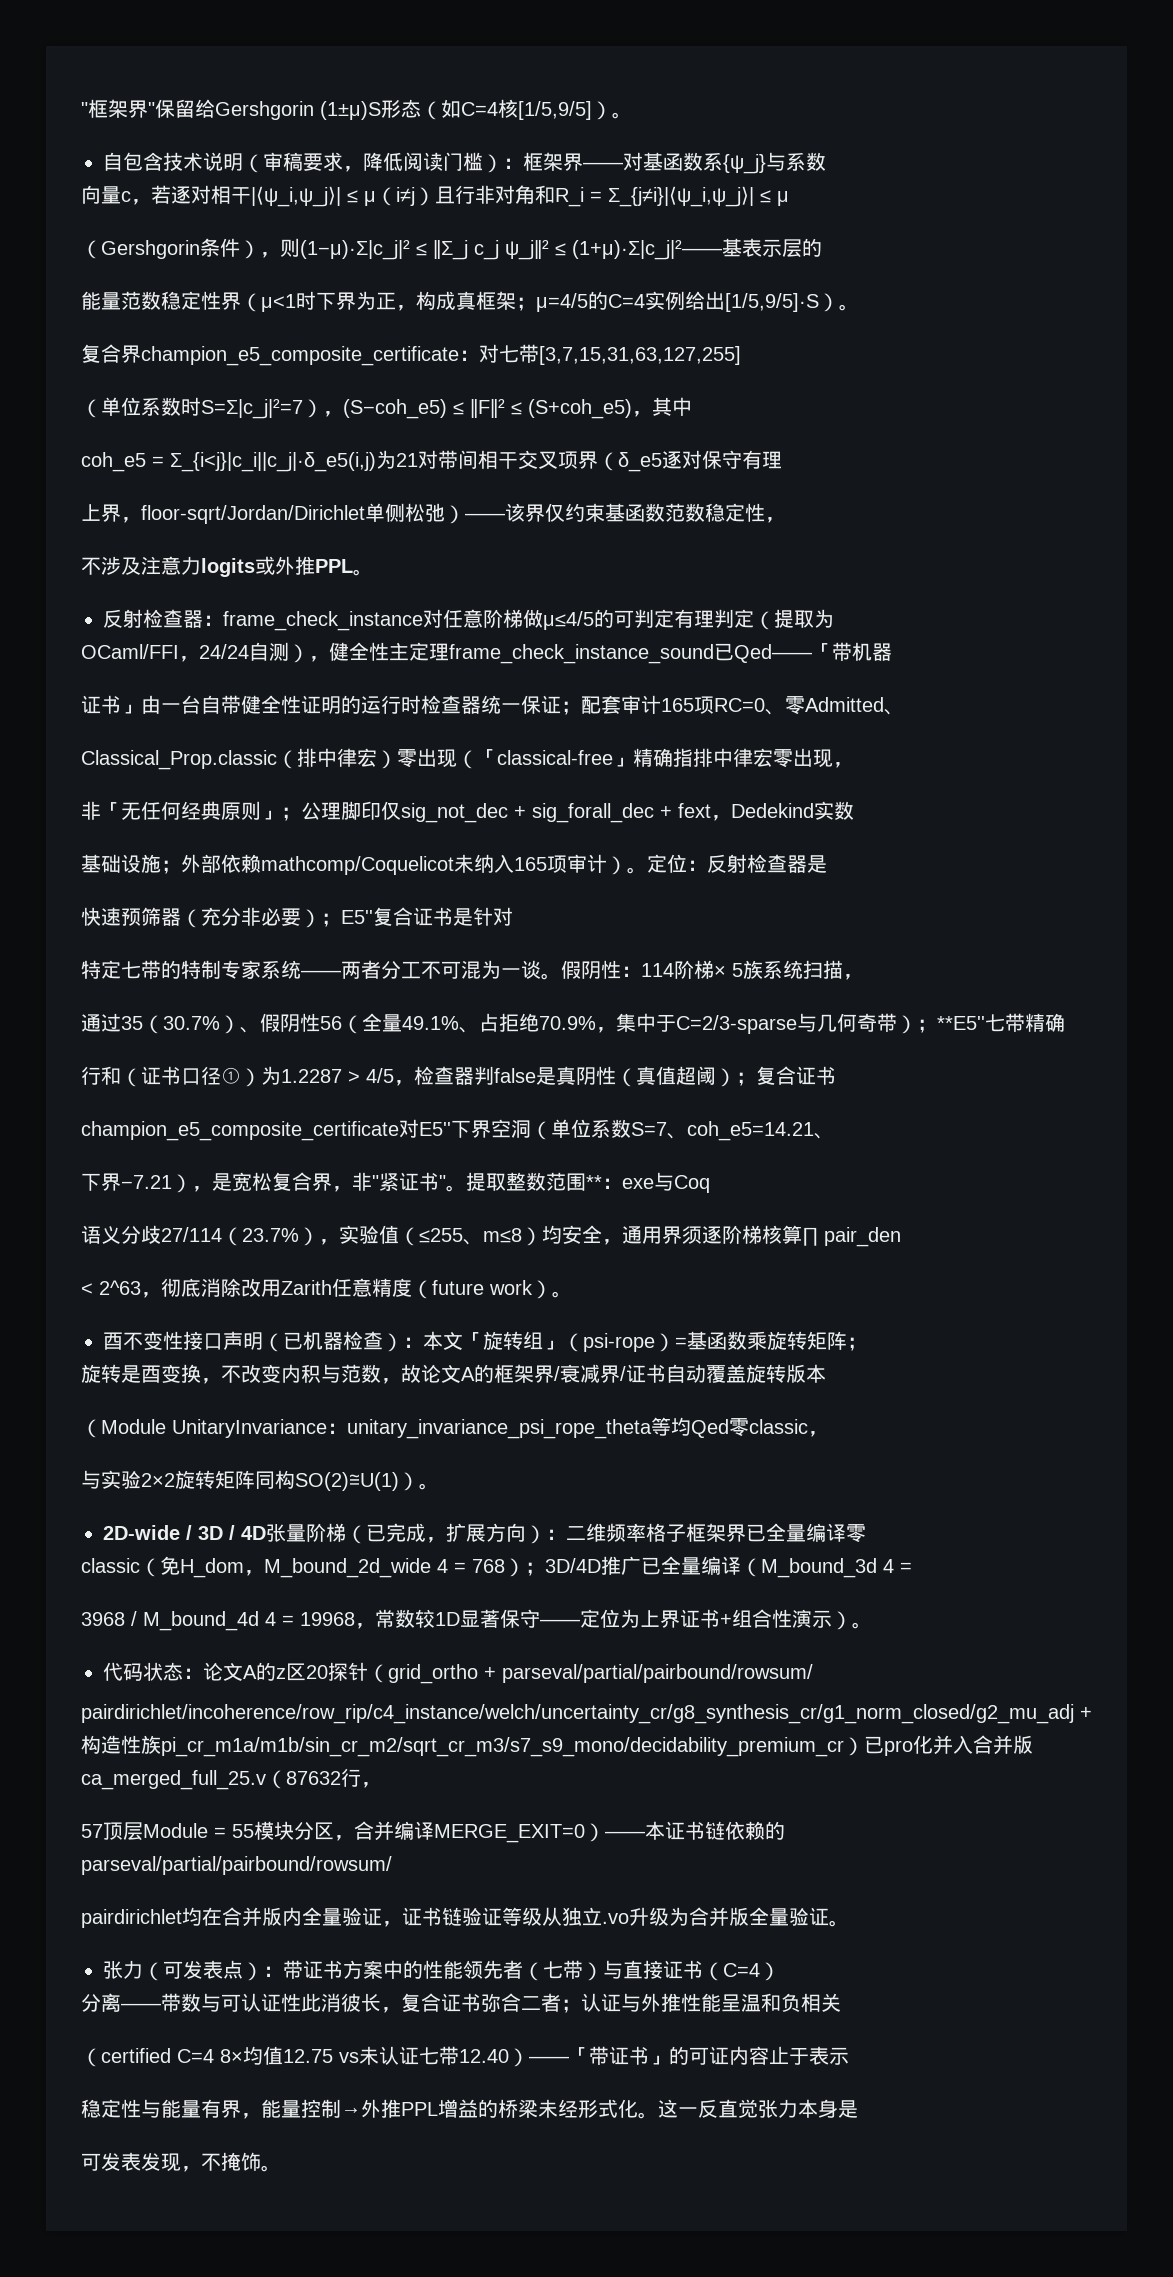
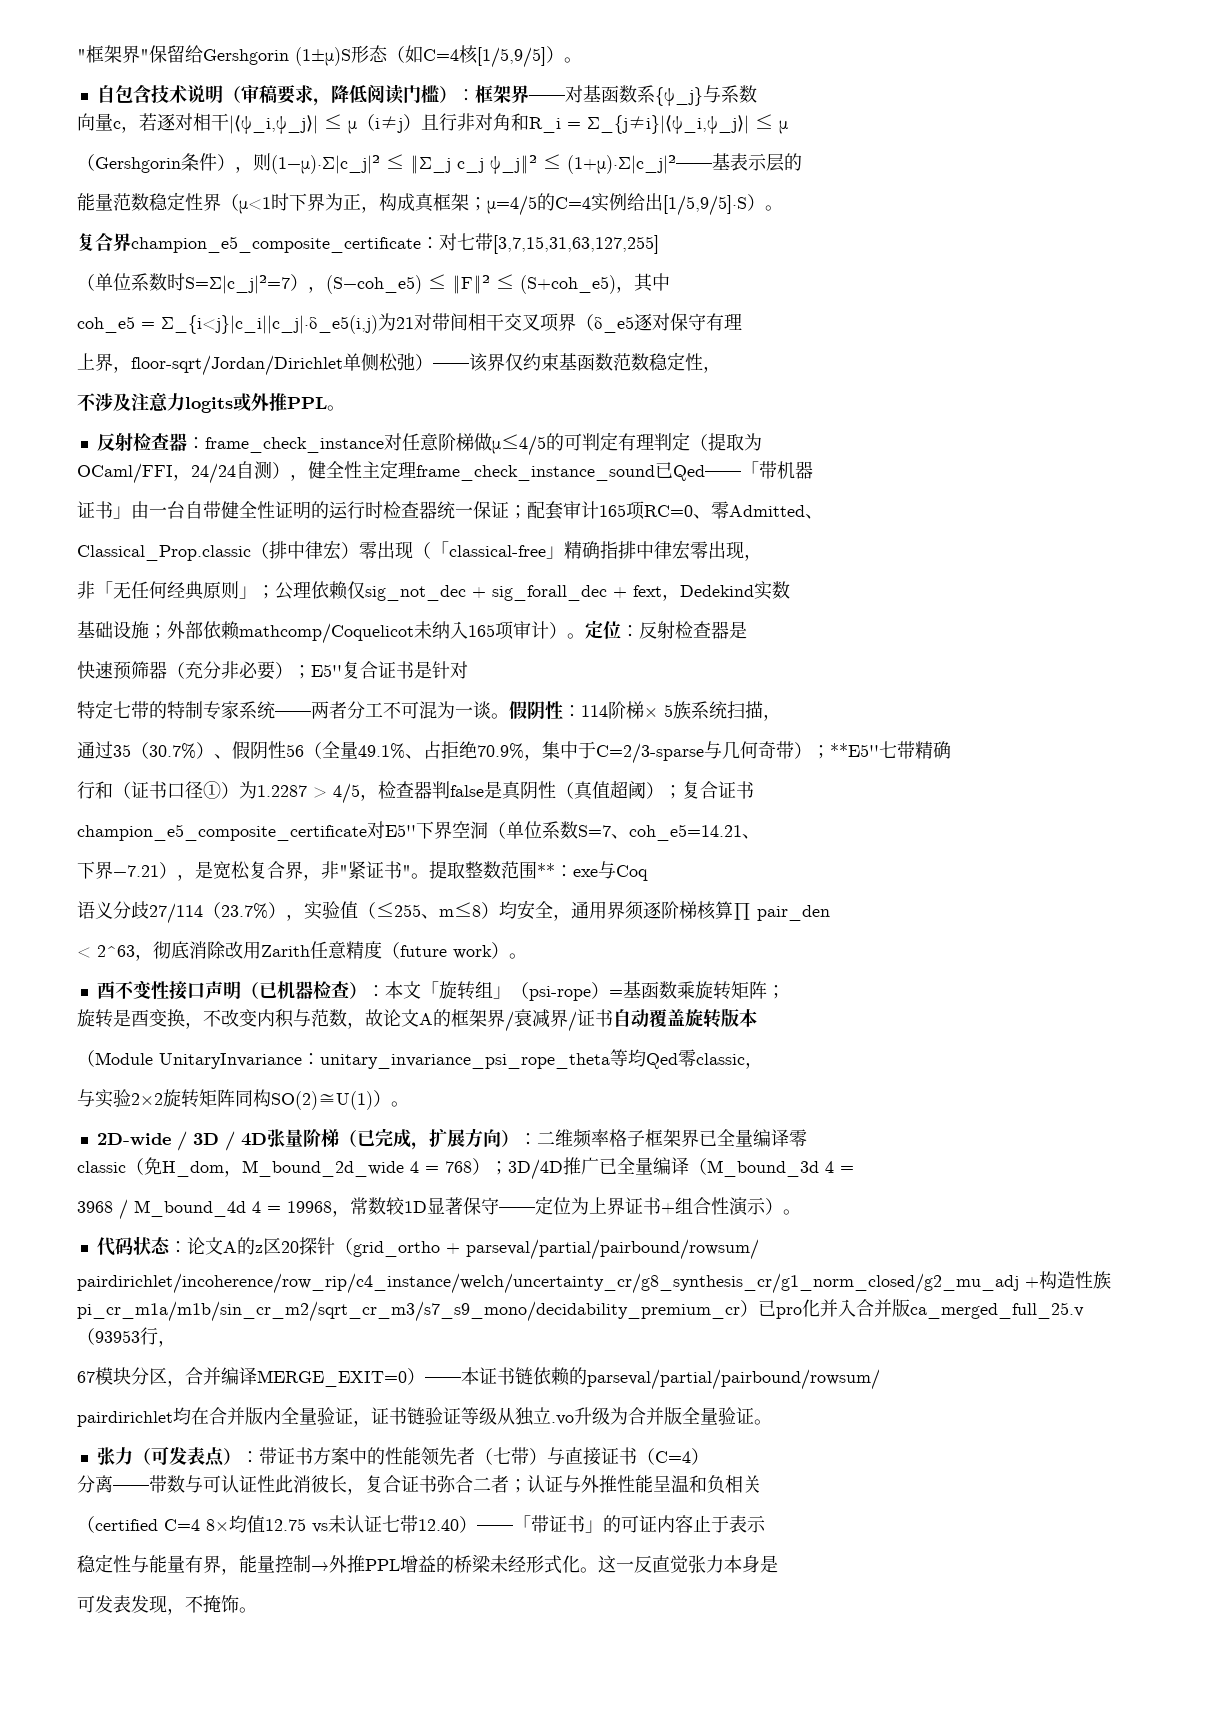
- 非「无任何经典原则」；公理脚印仅sig_not_dec + sig_forall_dec + fext，Dedekind实数
+ 非「无任何经典原则」；公理依赖仅sig_not_dec + sig_forall_dec + fext，Dedekind实数
- pairdirichlet/incoherence/row_rip/c4_instance/welch/uncertainty_cr/g8_synthesis_cr/g1_norm_closed/g2_mu_adj +构造性族pi_cr_m1a/m1b/sin_cr_m2/sqrt_cr_m3/s7_s9_mono/decidability_premium_cr）已pro化并入合并版ca_merged_full_25.v（87632行，
+ pairdirichlet/incoherence/row_rip/c4_instance/welch/uncertainty_cr/g8_synthesis_cr/g1_norm_closed/g2_mu_adj +构造性族pi_cr_m1a/m1b/sin_cr_m2/sqrt_cr_m3/s7_s9_mono/decidability_premium_cr）已pro化并入合并版ca_merged_full_25.v（93953行，
- 57顶层Module = 55模块分区，合并编译MERGE_EXIT=0）——本证书链依赖的parseval/partial/pairbound/rowsum/
+ 67模块分区，合并编译MERGE_EXIT=0）——本证书链依赖的parseval/partial/pairbound/rowsum/

